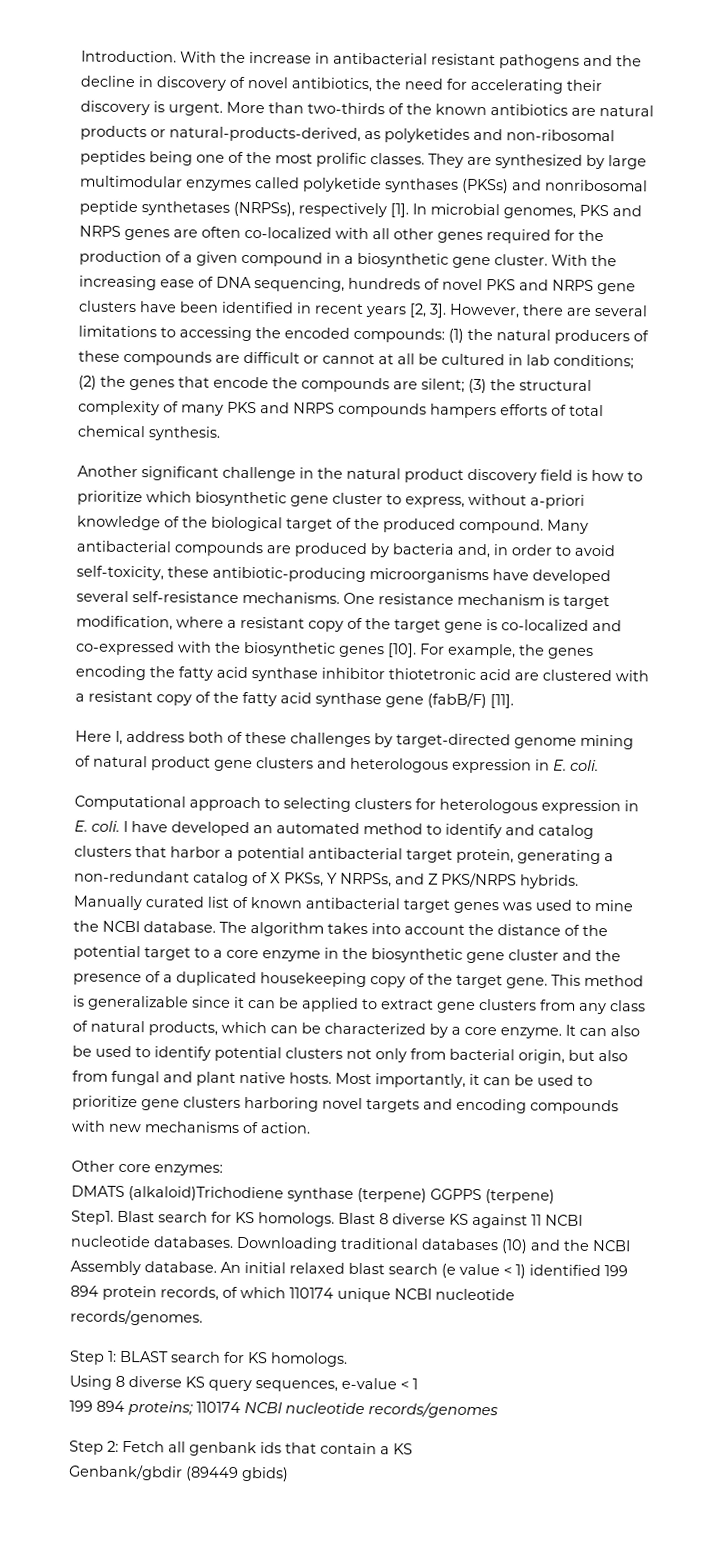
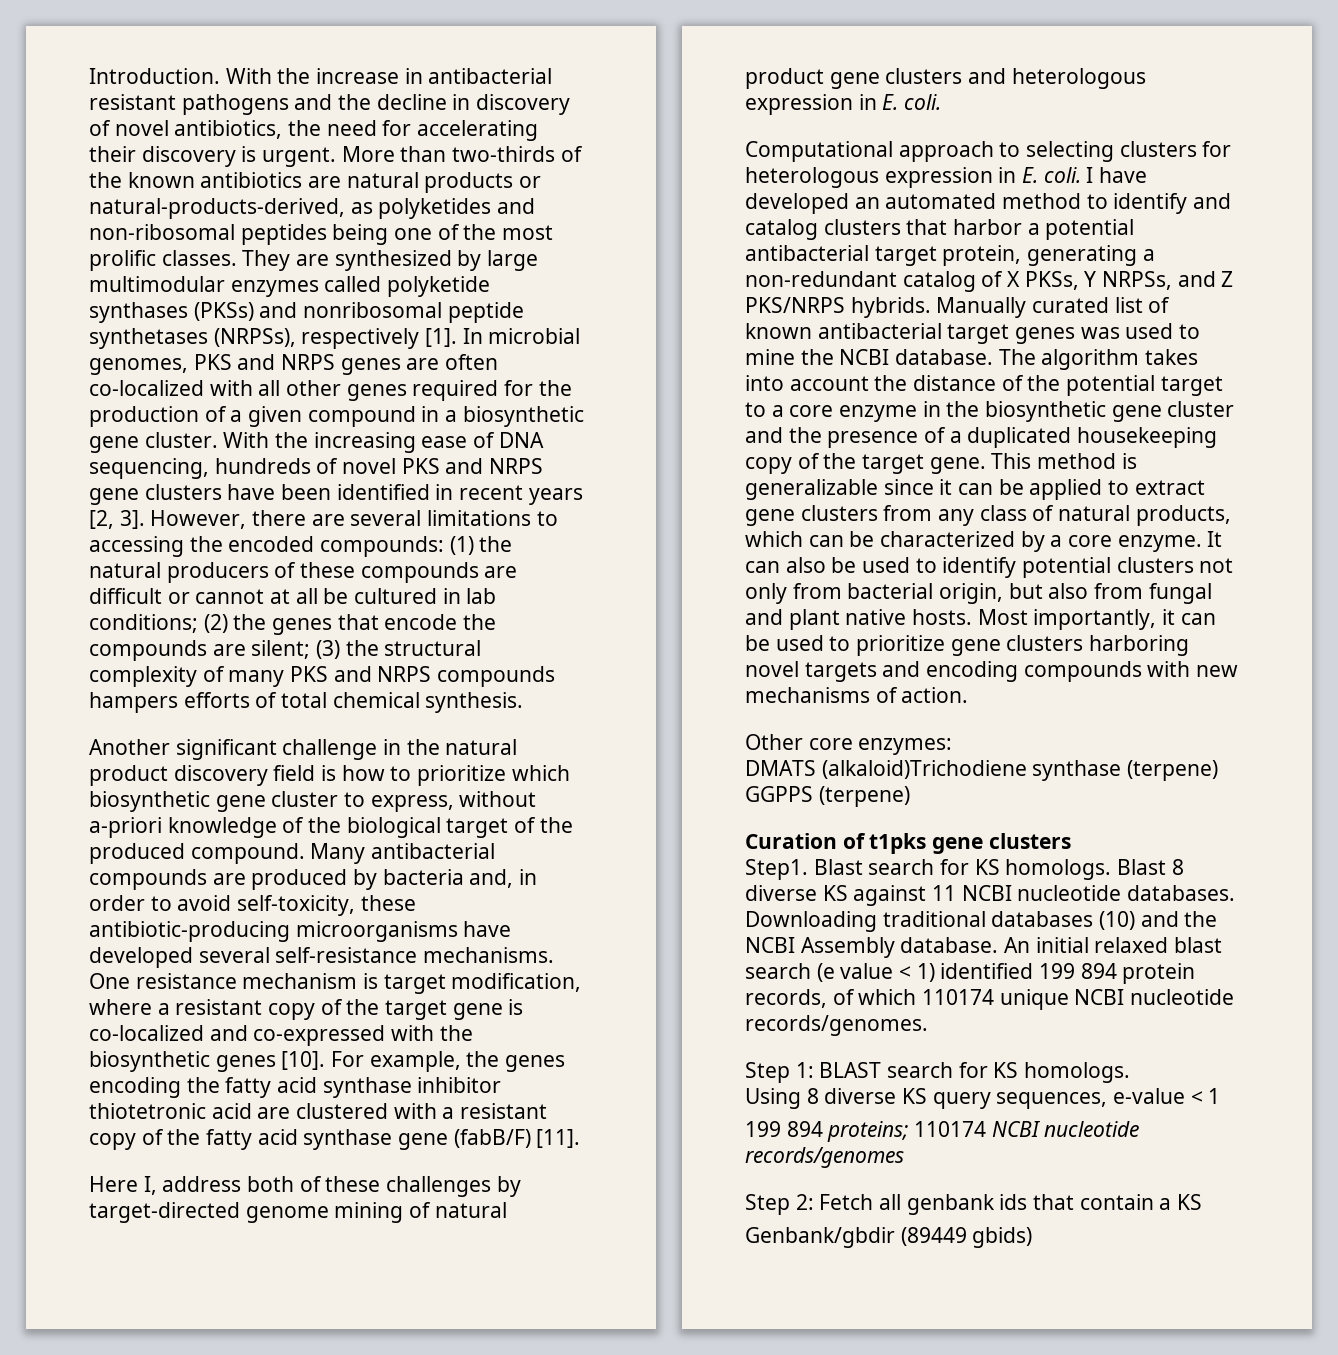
+ Curation of t1pks gene clusters

